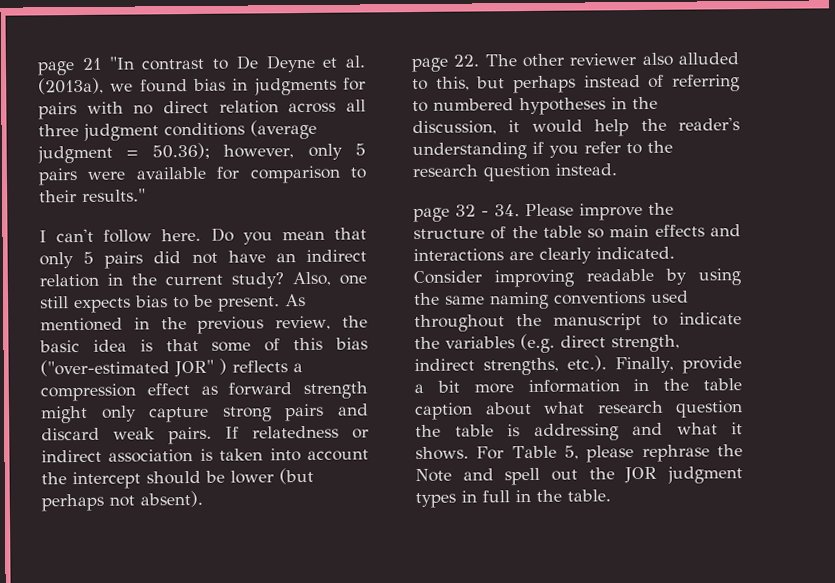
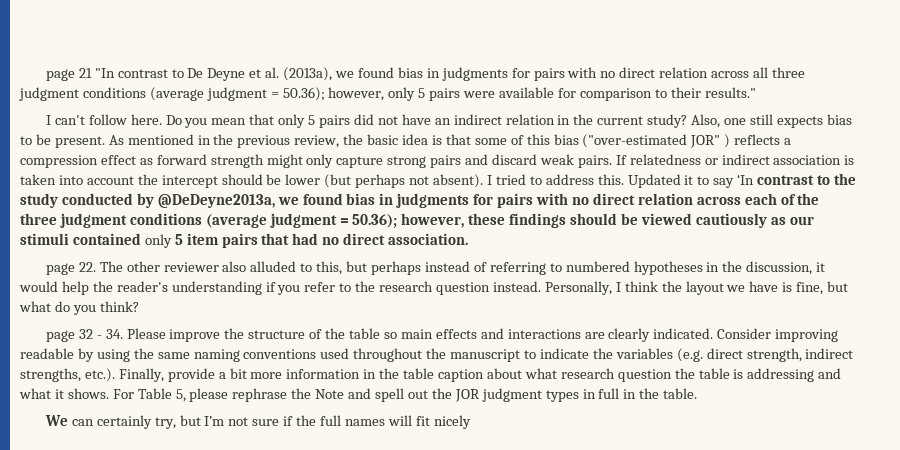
+ I tried to address this. Updated it to say ‘In contrast to the study conducted by @DeDeyne2013a, we found bias in judgments for pairs with no direct relation across each of the three judgment conditions (average judgment = 50.36); however, these findings should be viewed cautiously as our stimuli contained only 5 item pairs that had no direct association.
+ Personally, I think the layout we have is fine, but what do you think?
+ We can certainly try, but I’m not sure if the full names will fit nicely

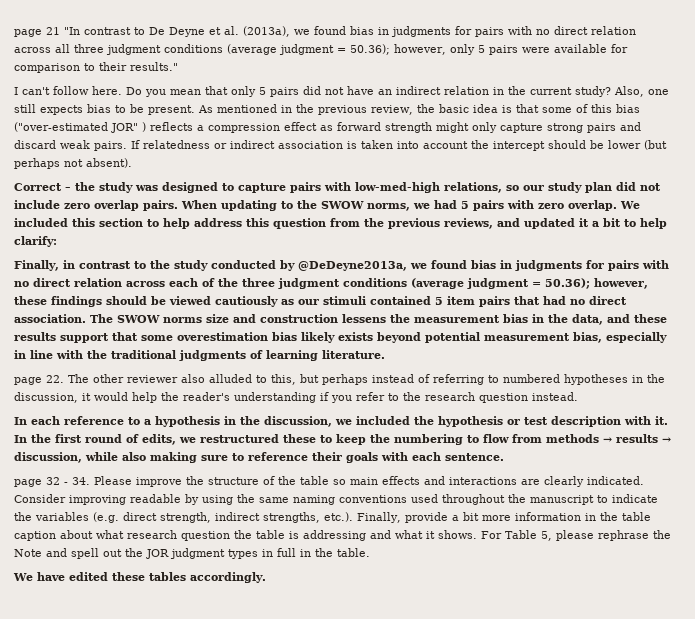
- If relatedness or indirect association is taken into account the intercept should be lower (but perhaps not absent). I tried to address this. Updated it to say ‘In contrast to the study conducted by @DeDeyne2013a, we found bias in judgments for pairs with no direct relation across each of the three judgment conditions (average judgment = 50.36);
+ If relatedness or indirect association is taken into account the intercept should be lower (but perhaps not absent).
+ Correct – the study was designed to capture pairs with low-med-high relations, so our study plan did not include zero overlap pairs. When updating to the SWOW norms, we had 5 pairs with zero overlap. We included this section to help address this question from the previous reviews, and updated it a bit to help clarify:
+ Finally, in contrast to the study conducted by @DeDeyne2013a, we found bias in judgments for pairs with no direct relation across each of the three judgment conditions (average judgment = 50.36);
- however, these findings should be viewed cautiously as our stimuli contained only 5 item pairs that had no direct association.
+ however, these findings should be viewed cautiously as our stimuli contained 5 item pairs that had no direct association. The SWOW norms size and construction lessens the measurement bias in the data, and these results support that some overestimation bias likely exists beyond potential measurement bias, especially in line with the traditional judgments of learning literature.
- page 22. The other reviewer also alluded to this, but perhaps instead of referring to numbered hypotheses in the discussion, it would help the reader's understanding if you refer to the research question instead. Personally, I think the layout we have is fine, but what do you think?
+ page 22. The other reviewer also alluded to this, but perhaps instead of referring to numbered hypotheses in the discussion, it would help the reader's understanding if you refer to the research question instead.
+ In each reference to a hypothesis in the discussion, we included the hypothesis or test description with it. In the first round of edits, we restructured these to keep the numbering to flow from methods → results → discussion, while also making sure to reference their goals with each sentence.
- We can certainly try, but I’m not sure if the full names will fit nicely
+ We have edited these tables accordingly.

